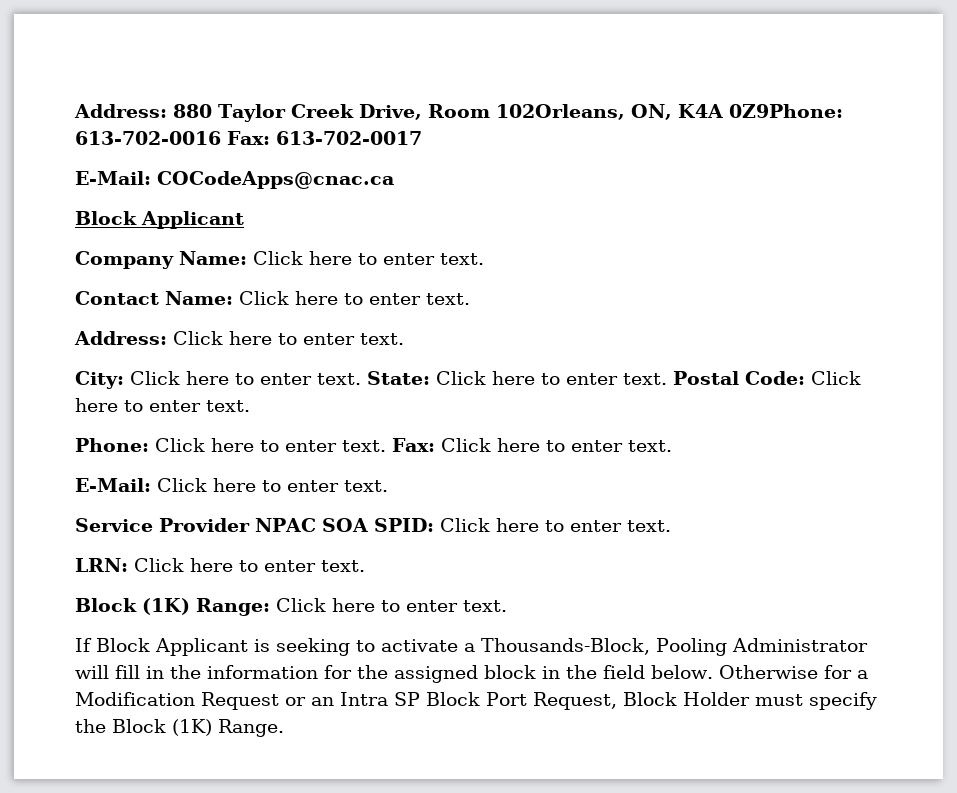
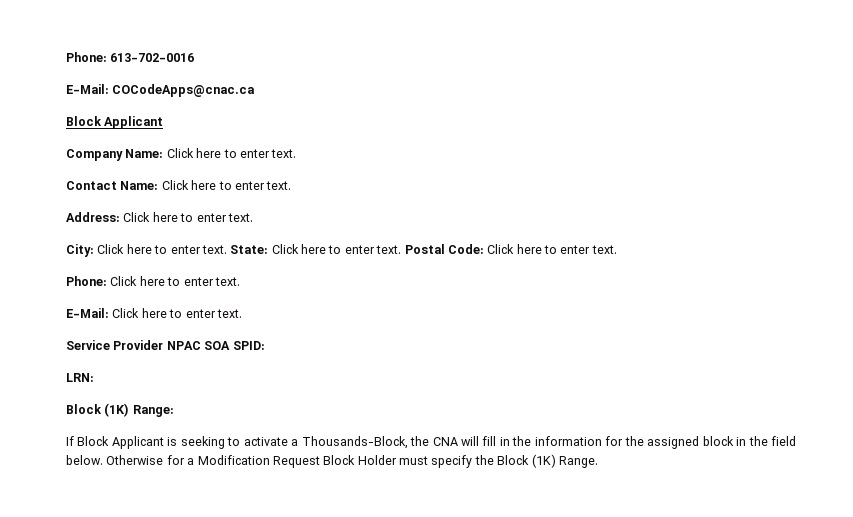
- Address: 880 Taylor Creek Drive, Room 102Orleans, ON, K4A 0Z9Phone: 613-702-0016 Fax: 613-702-0017
+ Phone: 613-702-0016
- Fax: Click here to enter text.
- Service Provider NPAC SOA SPID: Click here to enter text.
- LRN: Click here to enter text.
- Block (1K) Range: Click here to enter text.
+ Service Provider NPAC SOA SPID:
+ LRN:
+ Block (1K) Range:
- If Block Applicant is seeking to activate a Thousands-Block, Pooling Administrator will fill in the information for the assigned block in the field below.
+ If Block Applicant is seeking to activate a Thousands-Block, the CNA will fill in the information for the assigned block in the field below.
- Otherwise for a Modification Request or an Intra SP Block Port Request, Block Holder must specify the Block (1K) Range.
+ Otherwise for a Modification Request Block Holder must specify the Block (1K) Range.

